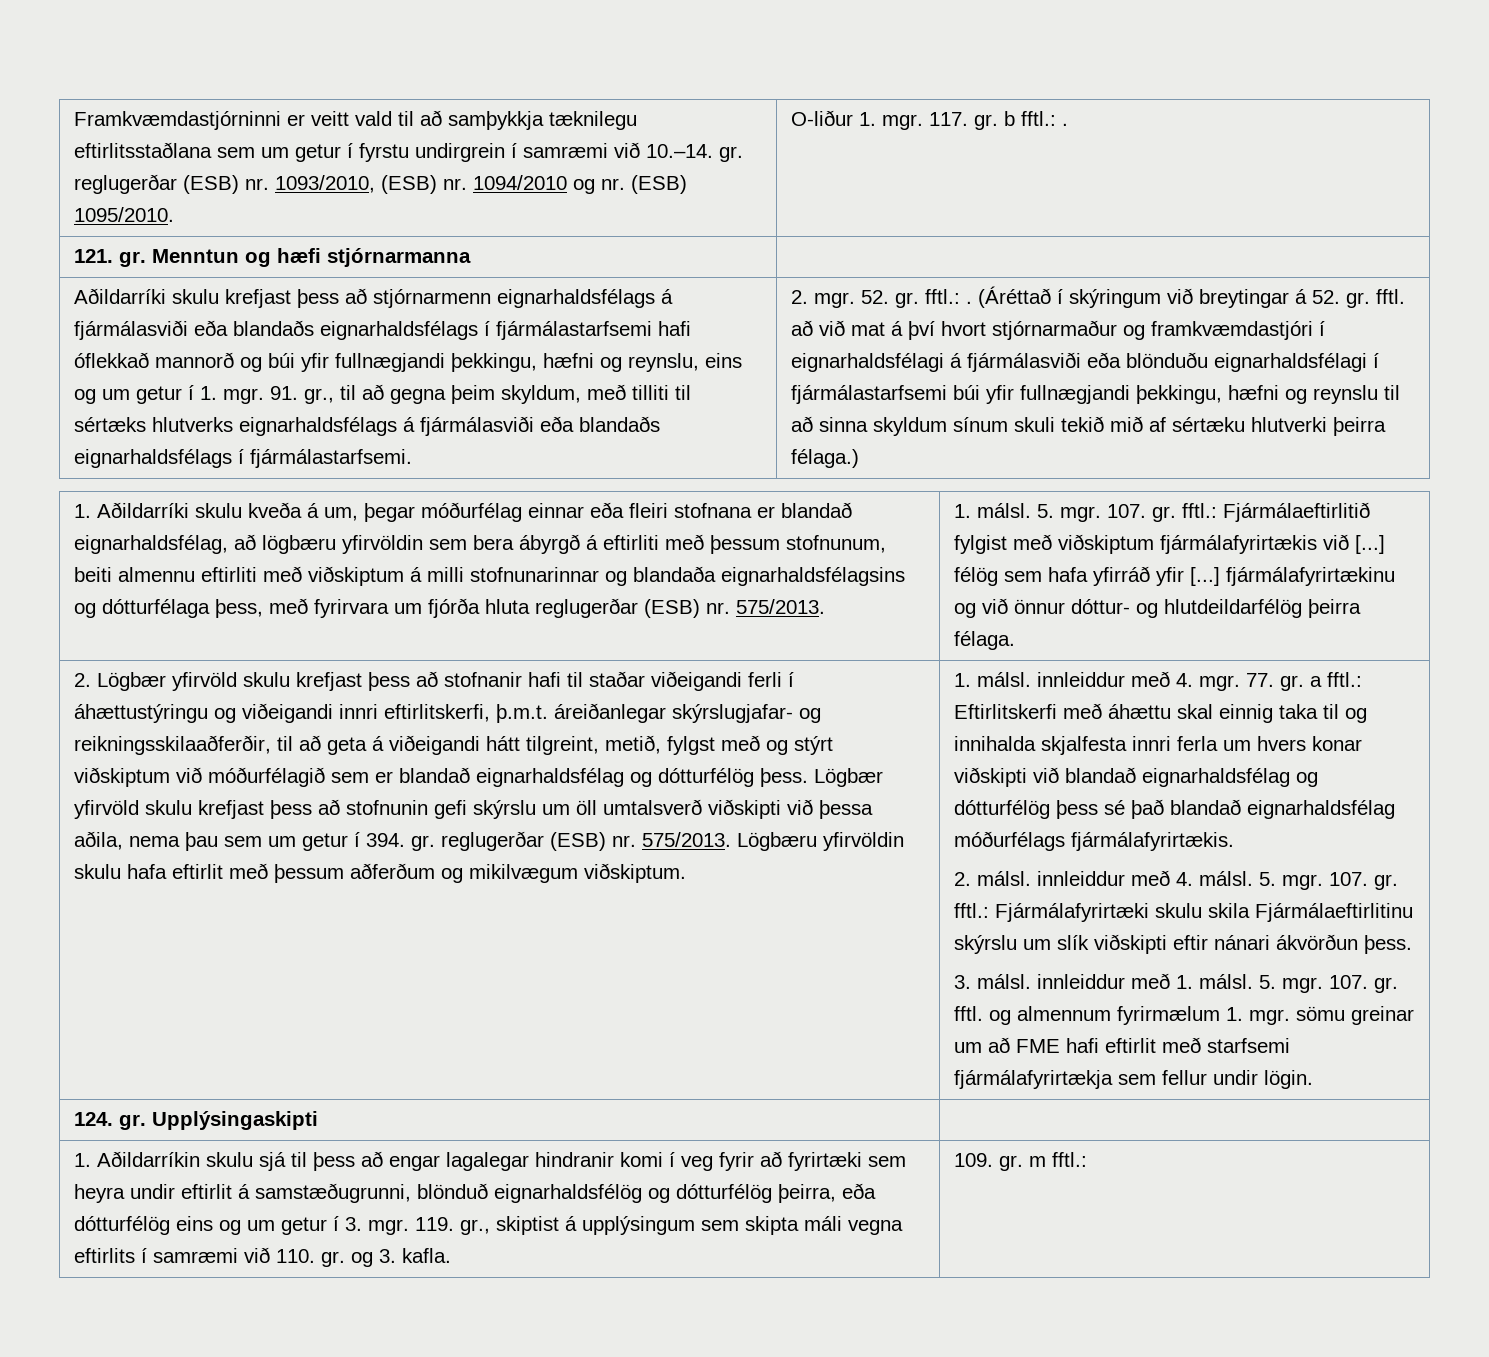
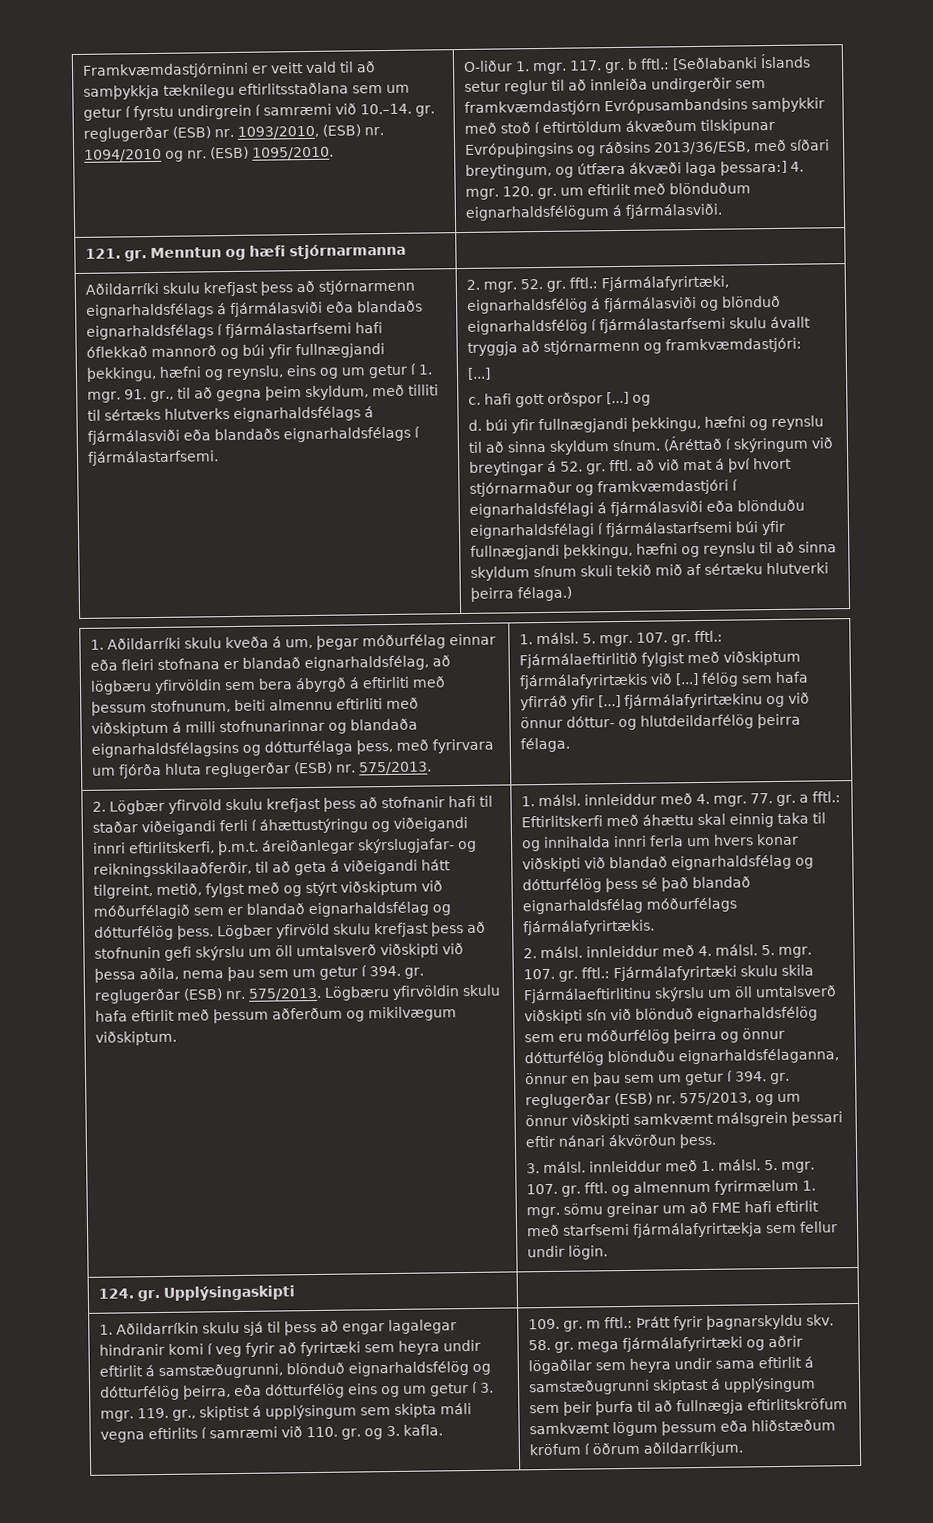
- 117. gr. b fftl.: .
+ 117. gr. b fftl.: [Seðlabanki Íslands setur reglur til að innleiða undirgerðir sem framkvæmdastjórn Evrópusambandsins samþykkir með stoð í eftirtöldum ákvæðum tilskipunar Evrópuþingsins og ráðsins 2013/36/ESB, með síðari breytingum, og útfæra ákvæði laga þessara:] 4. mgr. 120. gr. um eftirlit með blönduðum eignarhaldsfélögum á fjármálasviði.
- 52. gr. fftl.: .
+ 52. gr. fftl.: Fjármálafyrirtæki, eignarhaldsfélög á fjármálasviði og blönduð eignarhaldsfélög í fjármálastarfsemi skulu ávallt tryggja að stjórnarmenn og framkvæmdastjóri:
+ [...]
+ c. hafi gott orðspor [...] og
+ d. búi yfir fullnægjandi þekkingu, hæfni og reynslu til að sinna skyldum sínum.
- 77. gr. a fftl.: Eftirlitskerfi með áhættu skal einnig taka til og innihalda skjalfesta innri ferla um hvers konar viðskipti við blandað eignarhaldsfélag og dótturfélög þess sé það blandað eignarhaldsfélag móðurfélags fjármálafyrirtækis.
+ 77. gr. a fftl.: Eftirlitskerfi með áhættu skal einnig taka til og innihalda innri ferla um hvers konar viðskipti við blandað eignarhaldsfélag og dótturfélög þess sé það blandað eignarhaldsfélag móðurfélags fjármálafyrirtækis.
- 107. gr. fftl.: Fjármálafyrirtæki skulu skila Fjármálaeftirlitinu skýrslu um slík viðskipti eftir nánari ákvörðun þess.
+ 107. gr. fftl.: Fjármálafyrirtæki skulu skila Fjármálaeftirlitinu skýrslu um öll umtalsverð viðskipti sín við blönduð eignarhaldsfélög sem eru móðurfélög þeirra og önnur dótturfélög blönduðu eignarhaldsfélaganna, önnur en þau sem um getur í 394. gr. reglugerðar (ESB) nr. 575/2013, og um önnur viðskipti samkvæmt málsgrein þessari eftir nánari ákvörðun þess.
- 109. gr. m fftl.:
+ 109. gr. m fftl.: Þrátt fyrir þagnarskyldu skv. 58. gr. mega fjármálafyrirtæki og aðrir lögaðilar sem heyra undir sama eftirlit á samstæðugrunni skiptast á upplýsingum sem þeir þurfa til að fullnægja eftirlitskröfum samkvæmt lögum þessum eða hliðstæðum kröfum í öðrum aðildarríkjum.

